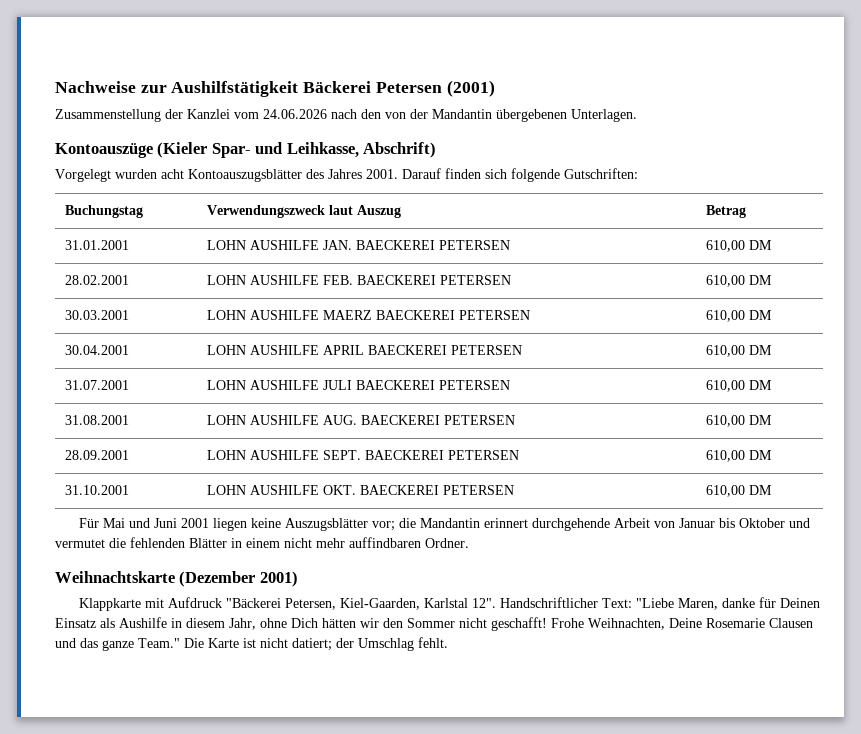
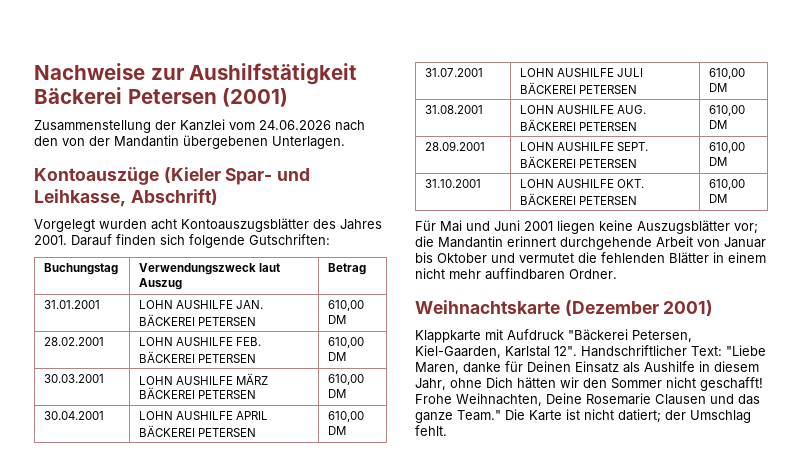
- 31.01.2001 | LOHN AUSHILFE JAN. BAECKEREI PETERSEN | 610,00 DM
+ 31.01.2001 | LOHN AUSHILFE JAN. BÄCKEREI PETERSEN | 610,00 DM
- 28.02.2001 | LOHN AUSHILFE FEB. BAECKEREI PETERSEN | 610,00 DM
+ 28.02.2001 | LOHN AUSHILFE FEB. BÄCKEREI PETERSEN | 610,00 DM
- 30.03.2001 | LOHN AUSHILFE MAERZ BAECKEREI PETERSEN | 610,00 DM
+ 30.03.2001 | LOHN AUSHILFE MÄRZ BÄCKEREI PETERSEN | 610,00 DM
- 30.04.2001 | LOHN AUSHILFE APRIL BAECKEREI PETERSEN | 610,00 DM
+ 30.04.2001 | LOHN AUSHILFE APRIL BÄCKEREI PETERSEN | 610,00 DM
- 31.07.2001 | LOHN AUSHILFE JULI BAECKEREI PETERSEN | 610,00 DM
+ 31.07.2001 | LOHN AUSHILFE JULI BÄCKEREI PETERSEN | 610,00 DM
- 31.08.2001 | LOHN AUSHILFE AUG. BAECKEREI PETERSEN | 610,00 DM
+ 31.08.2001 | LOHN AUSHILFE AUG. BÄCKEREI PETERSEN | 610,00 DM
- 28.09.2001 | LOHN AUSHILFE SEPT. BAECKEREI PETERSEN | 610,00 DM
+ 28.09.2001 | LOHN AUSHILFE SEPT. BÄCKEREI PETERSEN | 610,00 DM
- 31.10.2001 | LOHN AUSHILFE OKT. BAECKEREI PETERSEN | 610,00 DM
+ 31.10.2001 | LOHN AUSHILFE OKT. BÄCKEREI PETERSEN | 610,00 DM

